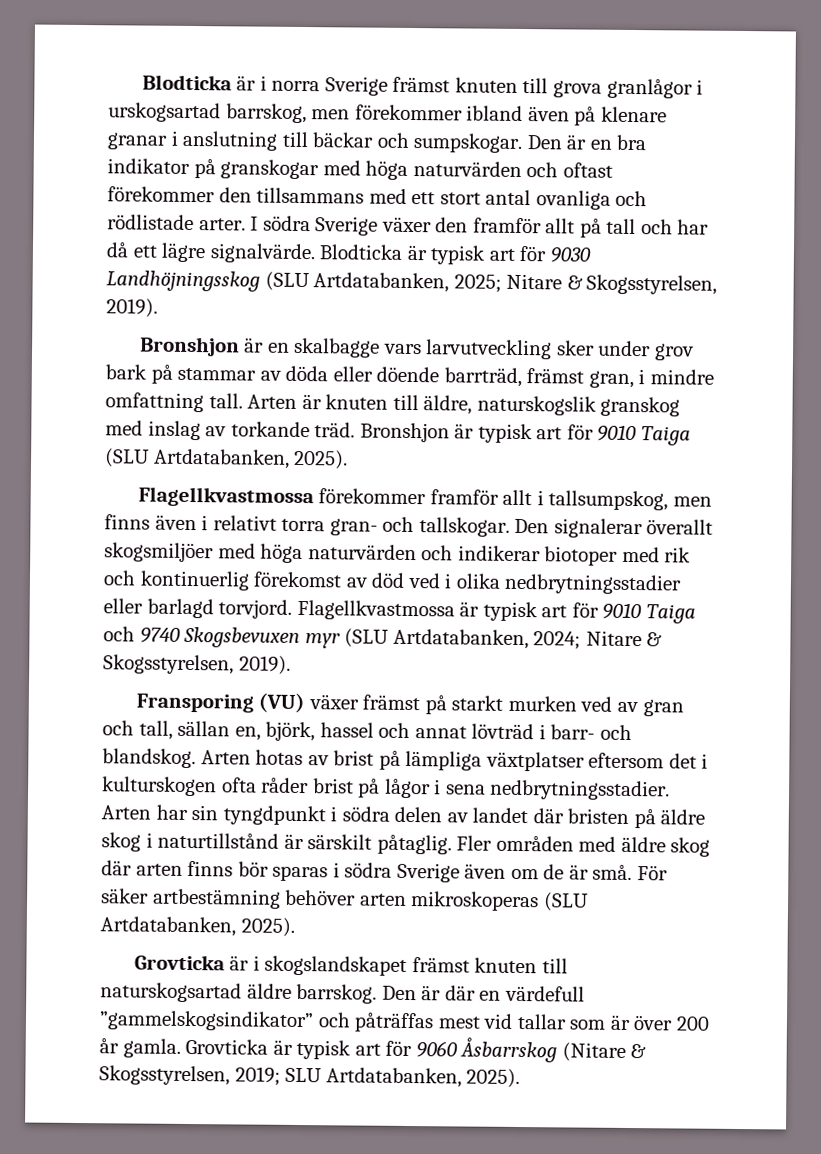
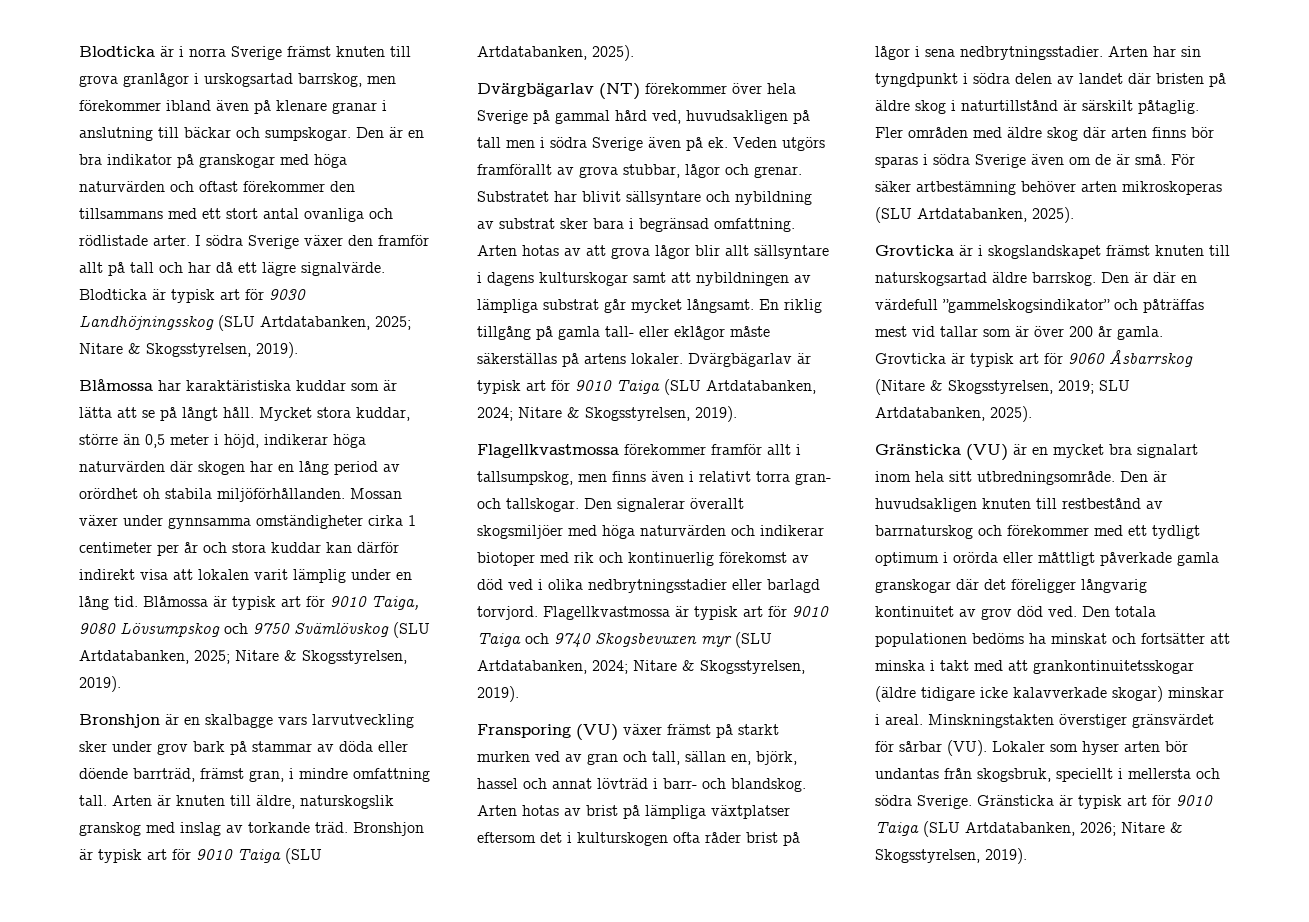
+ Blåmossa har karaktäristiska kuddar som är lätta att se på långt håll. Mycket stora kuddar, större än 0,5 meter i höjd, indikerar höga naturvärden där skogen har en lång period av orördhet oh stabila miljöförhållanden. Mossan växer under gynnsamma omständigheter cirka 1 centimeter per år och stora kuddar kan därför indirekt visa att lokalen varit lämplig under en lång tid. Blåmossa är typisk art för 9010 Taiga, 9080 Lövsumpskog och 9750 Svämlövskog (SLU Artdatabanken, 2025; Nitare & Skogsstyrelsen, 2019).
+ Dvärgbägarlav (NT) förekommer över hela Sverige på gammal hård ved, huvudsakligen på tall men i södra Sverige även på ek. Veden utgörs framförallt av grova stubbar, lågor och grenar. Substratet har blivit sällsyntare och nybildning av substrat sker bara i begränsad omfattning. Arten hotas av att grova lågor blir allt sällsyntare i dagens kulturskogar samt att nybildningen av lämpliga substrat går mycket långsamt. En riklig tillgång på gamla tall- eller eklågor måste säkerställas på artens lokaler. Dvärgbägarlav är typisk art för 9010 Taiga (SLU Artdatabanken, 2024; Nitare & Skogsstyrelsen, 2019).
+ Gränsticka (VU) är en mycket bra signalart inom hela sitt utbredningsområde. Den är huvudsakligen knuten till restbestånd av barrnaturskog och förekommer med ett tydligt optimum i orörda eller måttligt påverkade gamla granskogar där det föreligger långvarig kontinuitet av grov död ved. Den totala populationen bedöms ha minskat och fortsätter att minska i takt med att grankontinuitetsskogar (äldre tidigare icke kalavverkade skogar) minskar i areal. Minskningstakten överstiger gränsvärdet för sårbar (VU). Lokaler som hyser arten bör undantas från skogsbruk, speciellt i mellersta och södra Sverige. Gränsticka är typisk art för 9010 Taiga (SLU Artdatabanken, 2026; Nitare & Skogsstyrelsen, 2019).

